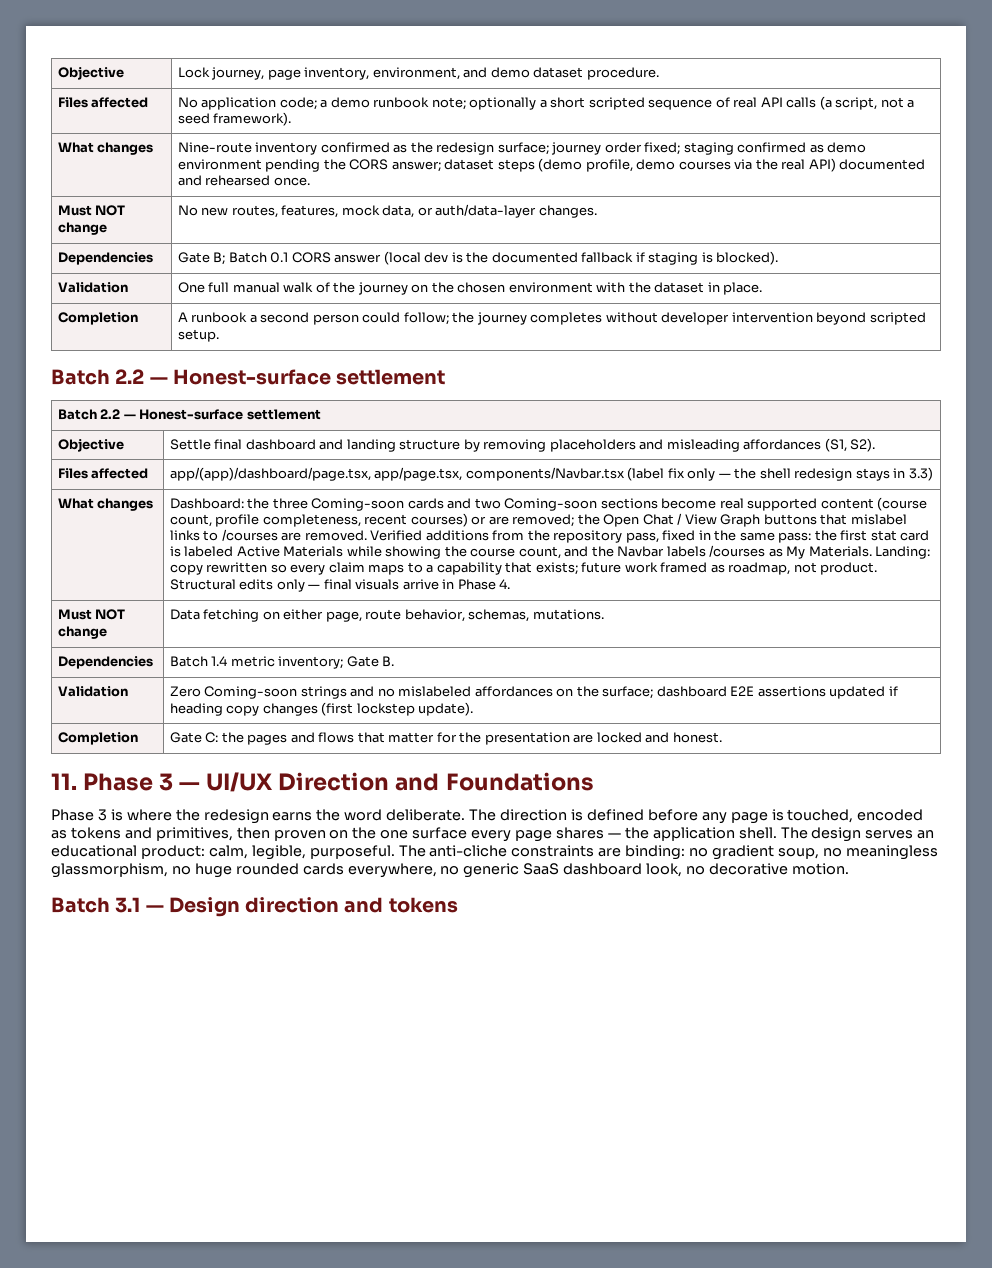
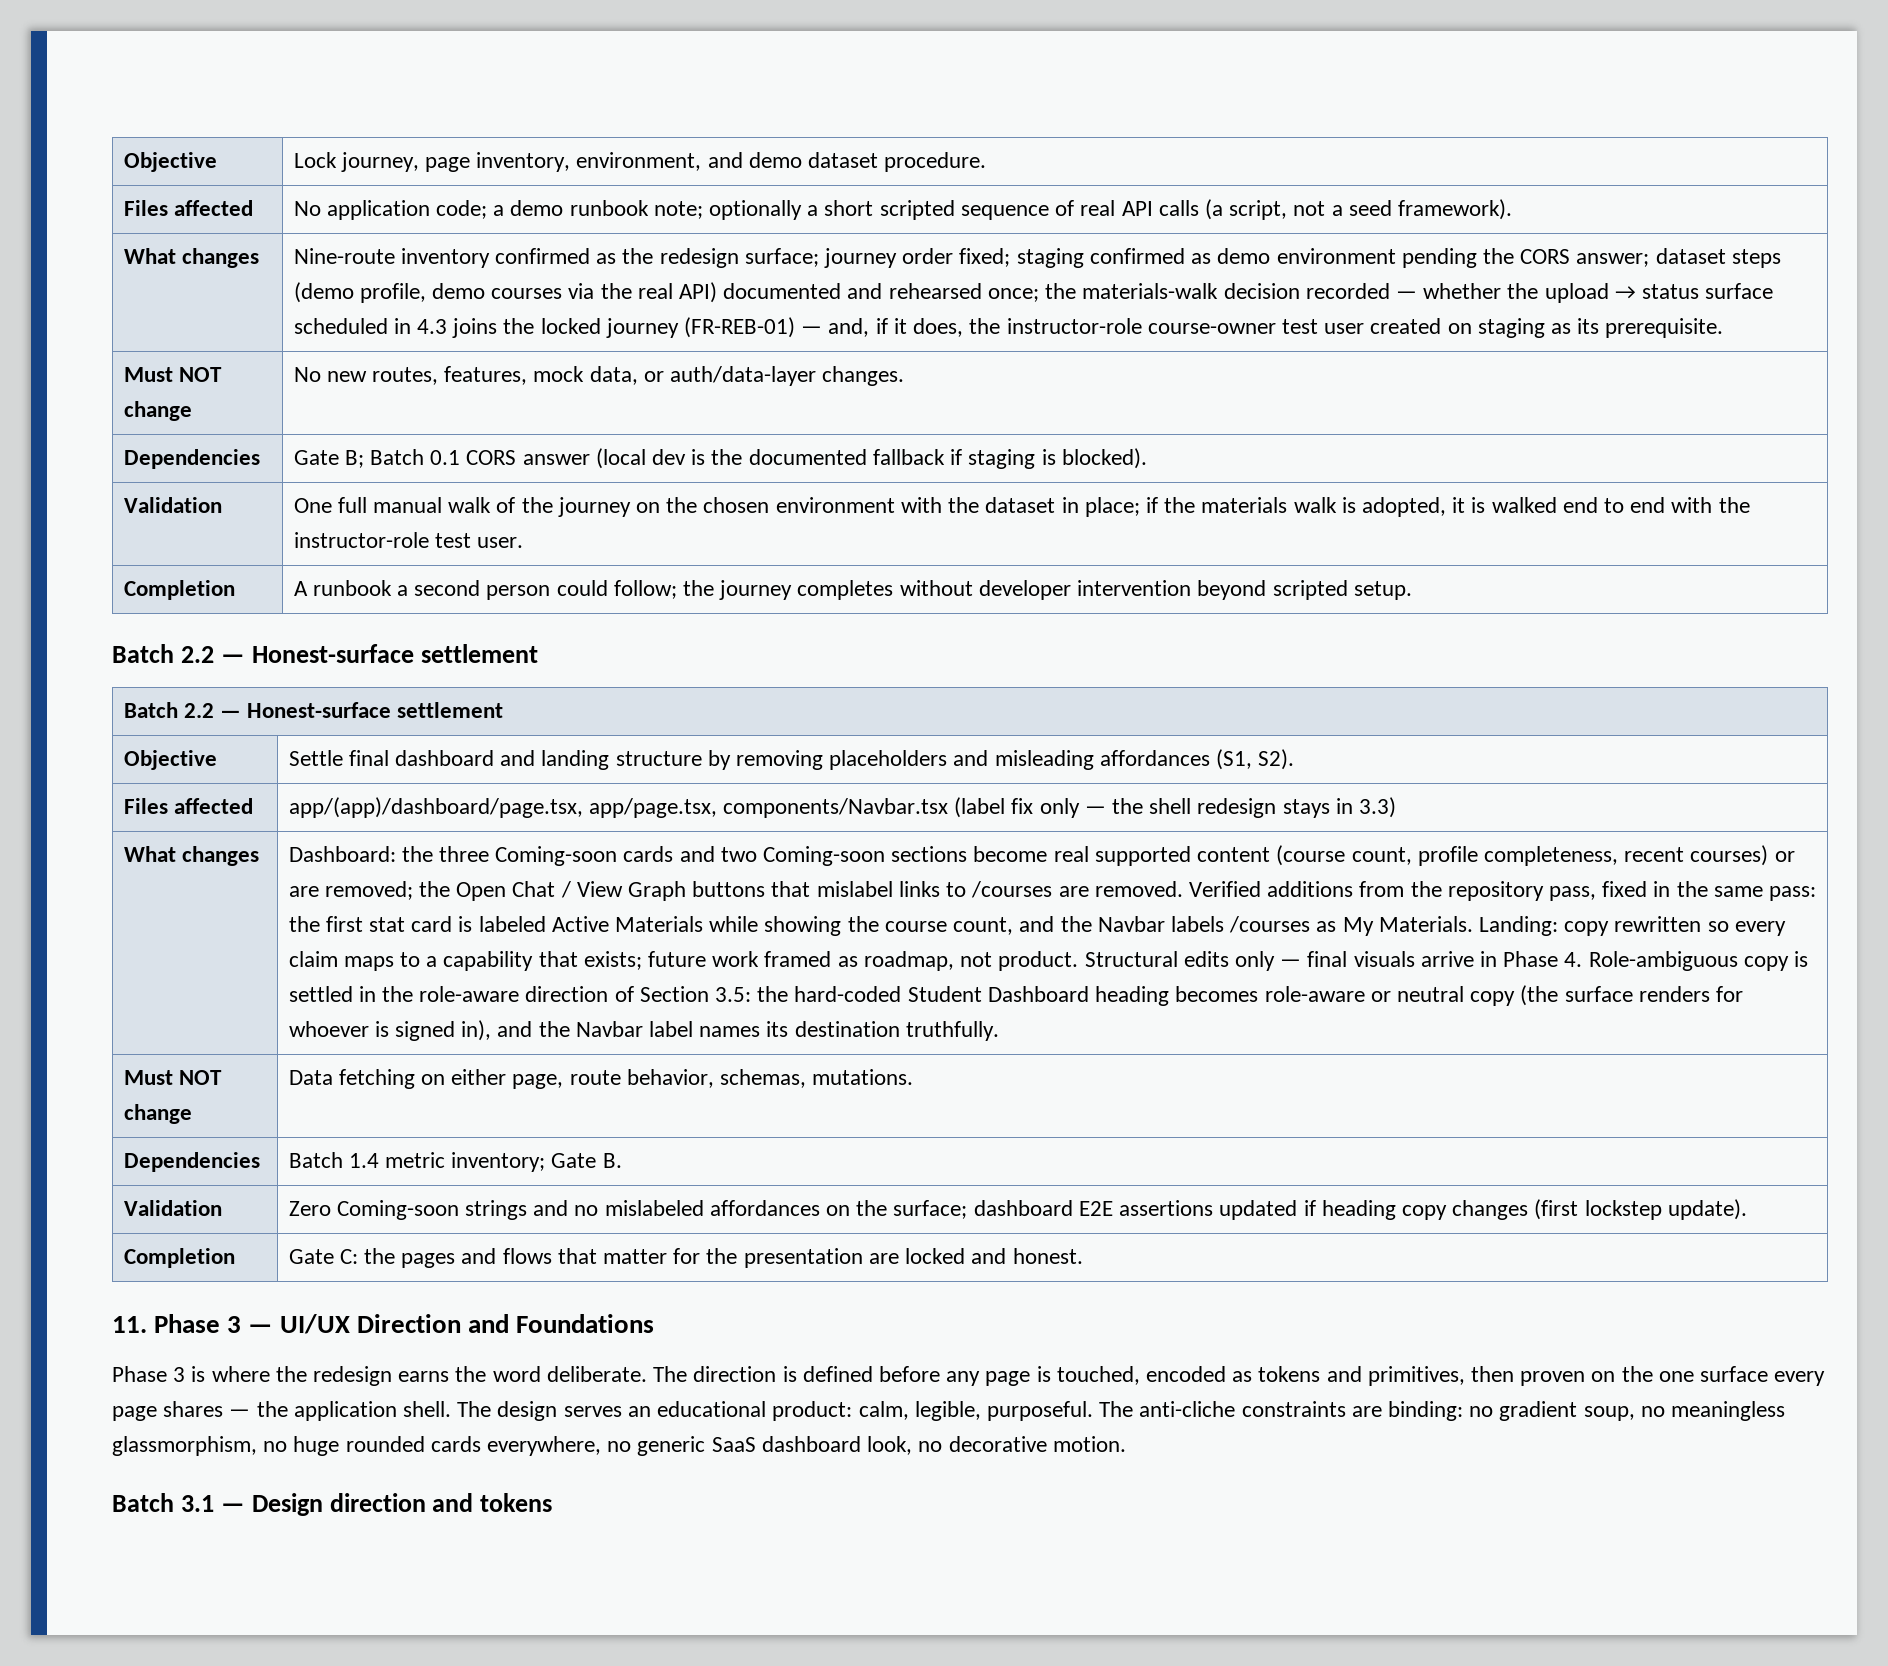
- Nine-route inventory confirmed as the redesign surface; journey order fixed; staging confirmed as demo environment pending the CORS answer; dataset steps (demo profile, demo courses via the real API) documented and rehearsed once.
+ Nine-route inventory confirmed as the redesign surface; journey order fixed; staging confirmed as demo environment pending the CORS answer; dataset steps (demo profile, demo courses via the real API) documented and rehearsed once; the materials-walk decision recorded — whether the upload → status surface scheduled in 4.3 joins the locked journey (FR-REB-01) — and, if it does, the instructor-role course-owner test user created on staging as its prerequisite.
- Validation | One full manual walk of the journey on the chosen environment with the dataset in place.
+ Validation | One full manual walk of the journey on the chosen environment with the dataset in place; if the materials walk is adopted, it is walked end to end with the instructor-role test user.
- Structural edits only — final visuals arrive in Phase 4.
+ Structural edits only — final visuals arrive in Phase 4. Role-ambiguous copy is settled in the role-aware direction of Section 3.5: the hard-coded Student Dashboard heading becomes role-aware or neutral copy (the surface renders for whoever is signed in), and the Navbar label names its destination truthfully.

